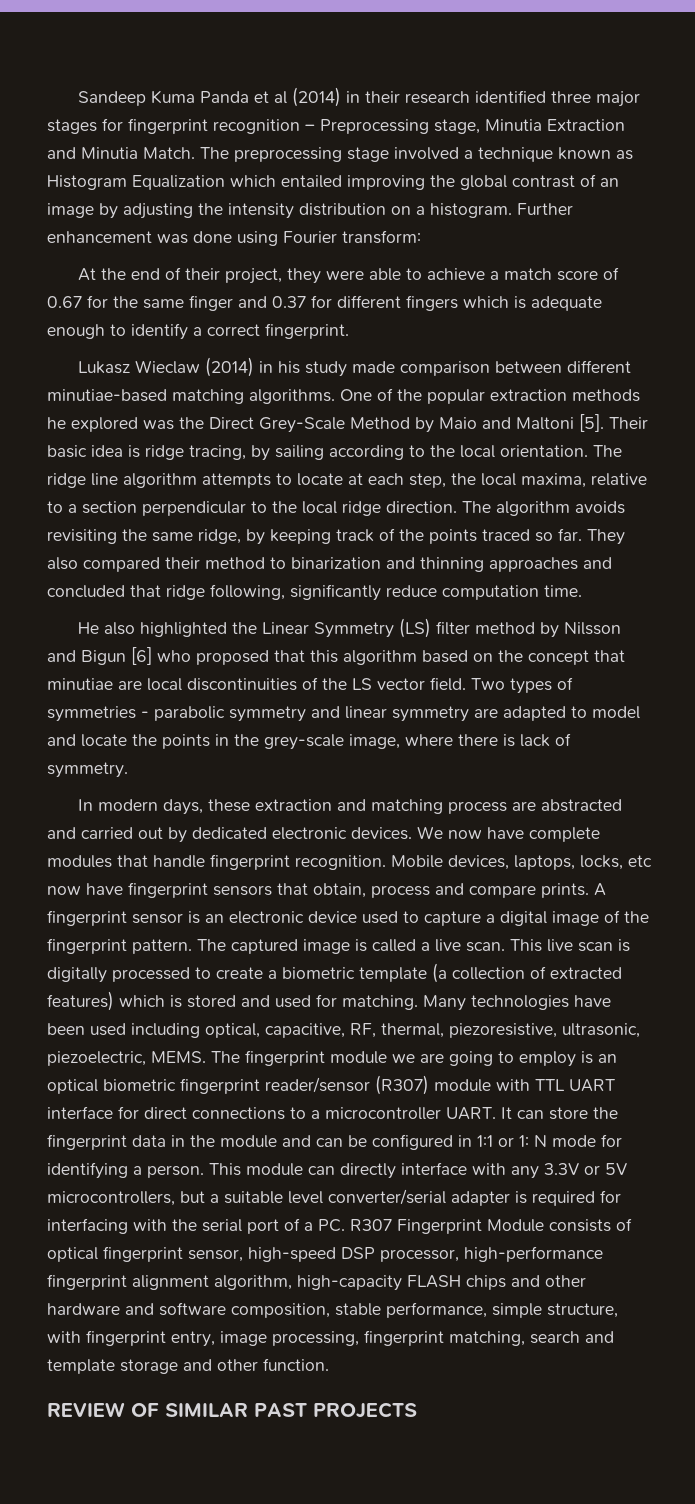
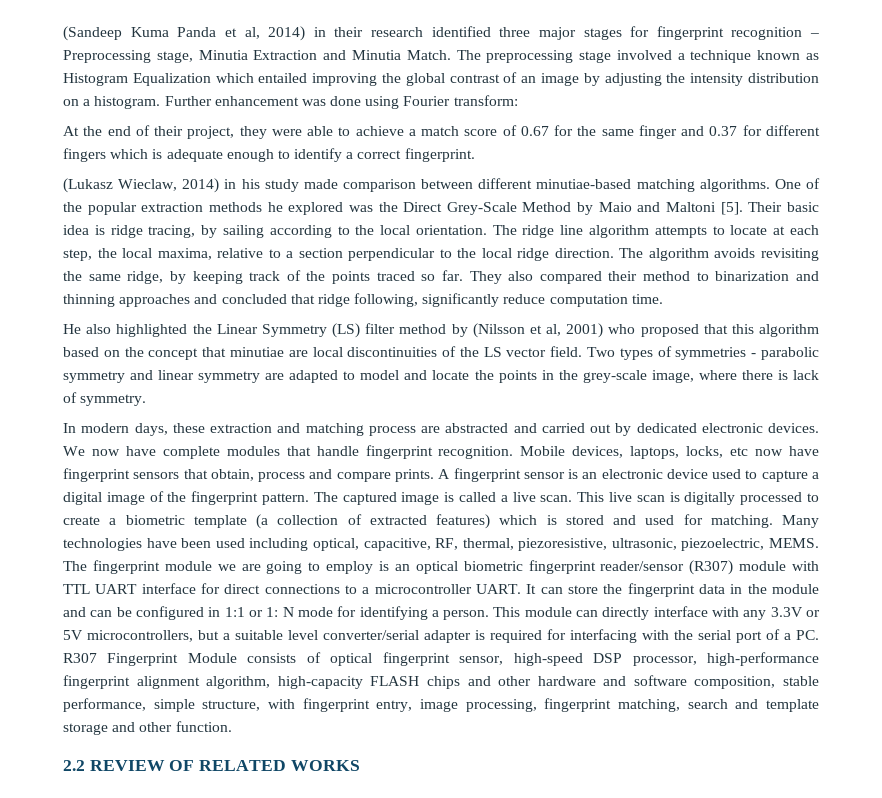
- Sandeep Kuma Panda et al (2014) in their research identified three major stages for fingerprint recognition – Preprocessing stage, Minutia Extraction and Minutia Match.
+ (Sandeep Kuma Panda et al, 2014) in their research identified three major stages for fingerprint recognition – Preprocessing stage, Minutia Extraction and Minutia Match.
- Lukasz Wieclaw (2014) in his study made comparison between different minutiae-based matching algorithms.
+ (Lukasz Wieclaw, 2014) in his study made comparison between different minutiae-based matching algorithms.
- He also highlighted the Linear Symmetry (LS) filter method by Nilsson and Bigun [6] who proposed that this algorithm based on the concept that minutiae are local discontinuities of the LS vector field.
+ He also highlighted the Linear Symmetry (LS) filter method by (Nilsson et al, 2001) who proposed that this algorithm based on the concept that minutiae are local discontinuities of the LS vector field.
- REVIEW OF SIMILAR PAST PROJECTS
+ 2.2 REVIEW OF RELATED WORKS

